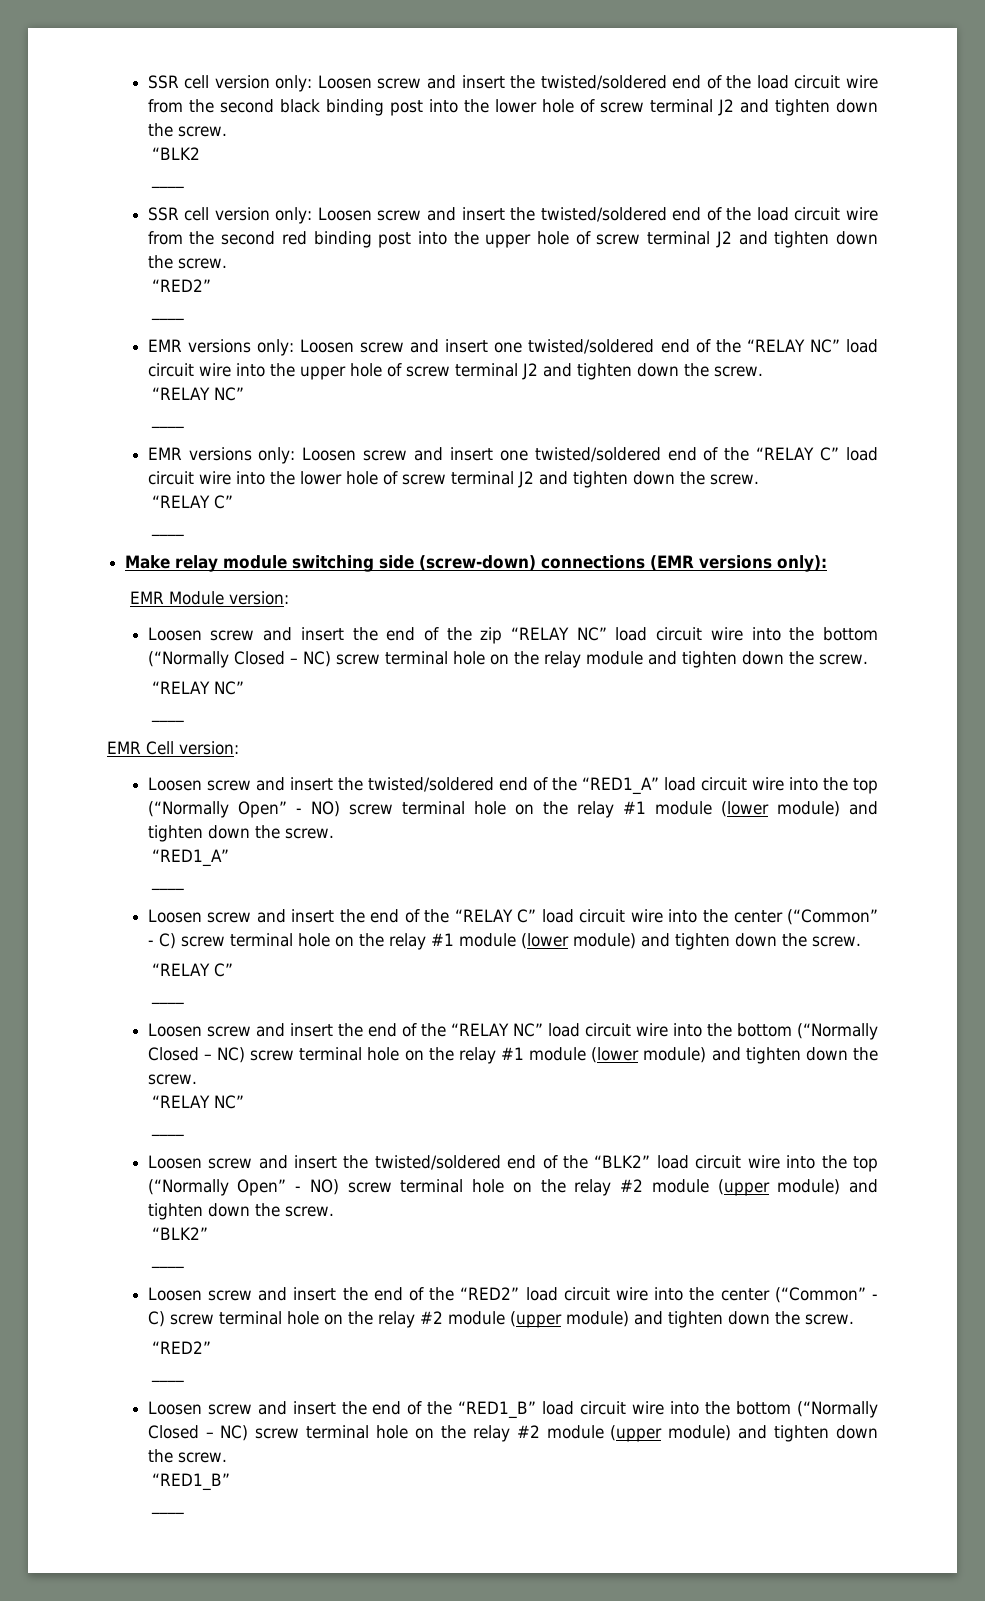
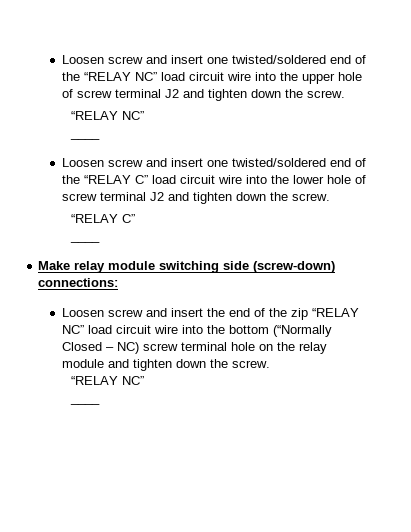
- SSR cell version only: Loosen screw and insert the twisted/soldered end of the load circuit wire from the second black binding post into the lower hole of screw terminal J2 and tighten down the screw.
- “BLK2
- ____
- SSR cell version only: Loosen screw and insert the twisted/soldered end of the load circuit wire from the second red binding post into the upper hole of screw terminal J2 and tighten down the screw.
- “RED2”
- ____
- EMR versions only: Loosen screw and insert one twisted/soldered end of the “RELAY NC” load circuit wire into the upper hole of screw terminal J2 and tighten down the screw.
+ Loosen screw and insert one twisted/soldered end of the “RELAY NC” load circuit wire into the upper hole of screw terminal J2 and tighten down the screw.
- EMR versions only: Loosen screw and insert one twisted/soldered end of the “RELAY C” load circuit wire into the lower hole of screw terminal J2 and tighten down the screw.
+ Loosen screw and insert one twisted/soldered end of the “RELAY C” load circuit wire into the lower hole of screw terminal J2 and tighten down the screw.
- Make relay module switching side (screw-down) connections (EMR versions only):
- EMR Module version:
+ Make relay module switching side (screw-down) connections:
- EMR Cell version:
- Loosen screw and insert the twisted/soldered end of the “RED1_A” load circuit wire into the top (“Normally Open” - NO) screw terminal hole on the relay #1 module (lower module) and tighten down the screw.
- “RED1_A”
- ____
- Loosen screw and insert the end of the “RELAY C” load circuit wire into the center (“Common” - C) screw terminal hole on the relay #1 module (lower module) and tighten down the screw.
- “RELAY C”
- ____
- Loosen screw and insert the end of the “RELAY NC” load circuit wire into the bottom (“Normally Closed – NC) screw terminal hole on the relay #1 module (lower module) and tighten down the screw.
- “RELAY NC”
- ____
- Loosen screw and insert the twisted/soldered end of the “BLK2” load circuit wire into the top (“Normally Open” - NO) screw terminal hole on the relay #2 module (upper module) and tighten down the screw.
- “BLK2”
- ____
- Loosen screw and insert the end of the “RED2” load circuit wire into the center (“Common” - C) screw terminal hole on the relay #2 module (upper module) and tighten down the screw.
- “RED2”
- ____
- Loosen screw and insert the end of the “RED1_B” load circuit wire into the bottom (“Normally Closed – NC) screw terminal hole on the relay #2 module (upper module) and tighten down the screw.
- “RED1_B”
- ____

